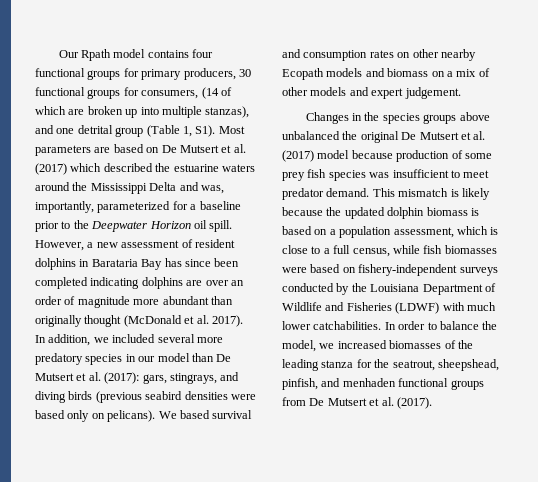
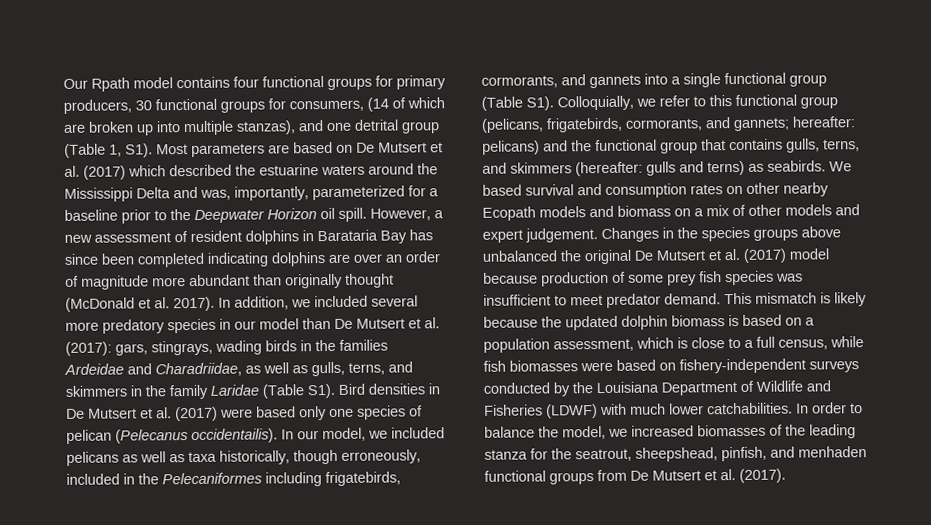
- In addition, we included several more predatory species in our model than De Mutsert et al. (2017): gars, stingrays, and diving birds (previous seabird densities were based only on pelicans).
+ In addition, we included several more predatory species in our model than De Mutsert et al. (2017): gars, stingrays, wading birds in the families Ardeidae and Charadriidae, as well as gulls, terns, and skimmers in the family Laridae (Table S1). Bird densities in De Mutsert et al. (2017) were based only one species of pelican (Pelecanus occidentailis). In our model, we included pelicans as well as taxa historically, though erroneously, included in the Pelecaniformes including frigatebirds, cormorants, and gannets into a single functional group (Table S1). Colloquially, we refer to this functional group (pelicans, frigatebirds, cormorants, and gannets; hereafter: pelicans) and the functional group that contains gulls, terns, and skimmers (hereafter: gulls and terns) as seabirds.
- We based survival and consumption rates on other nearby Ecopath models and biomass on a mix of other models and expert judgement.
- Changes in the species groups above unbalanced the original De Mutsert et al. (2017) model because production of some prey fish species was insufficient to meet predator demand.
+ We based survival and consumption rates on other nearby Ecopath models and biomass on a mix of other models and expert judgement. Changes in the species groups above unbalanced the original De Mutsert et al. (2017) model because production of some prey fish species was insufficient to meet predator demand.

